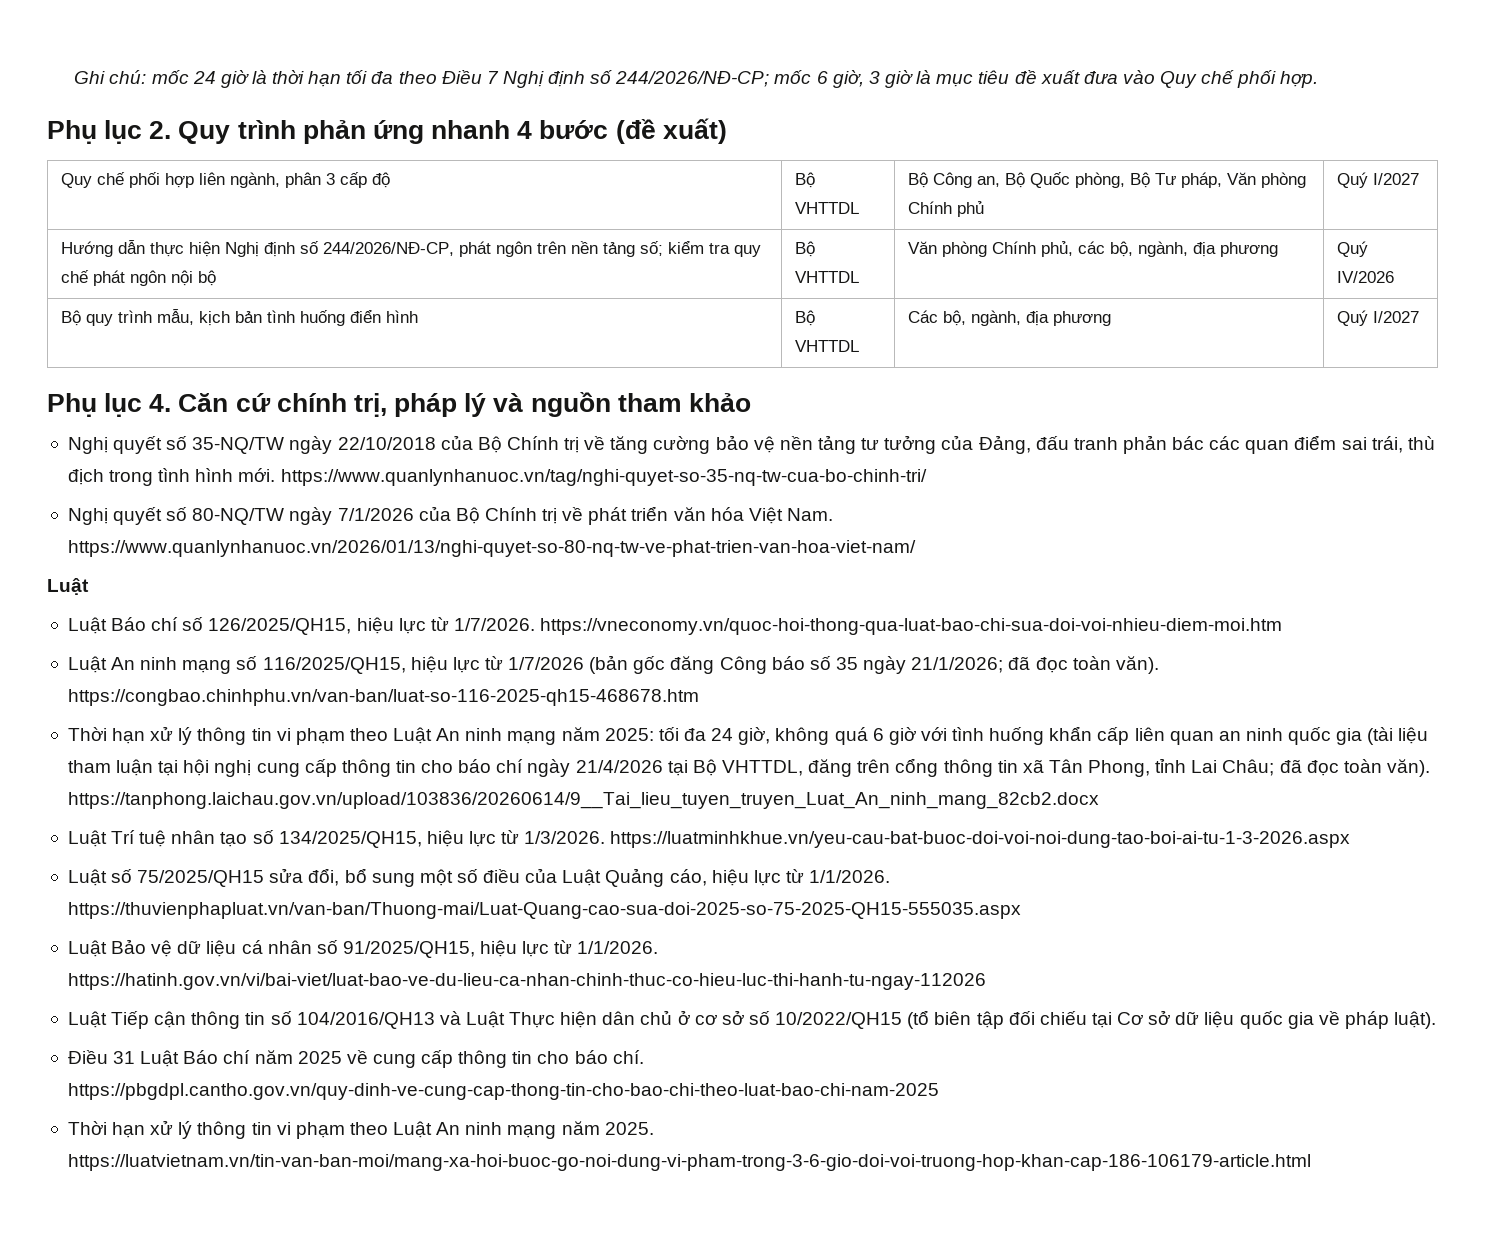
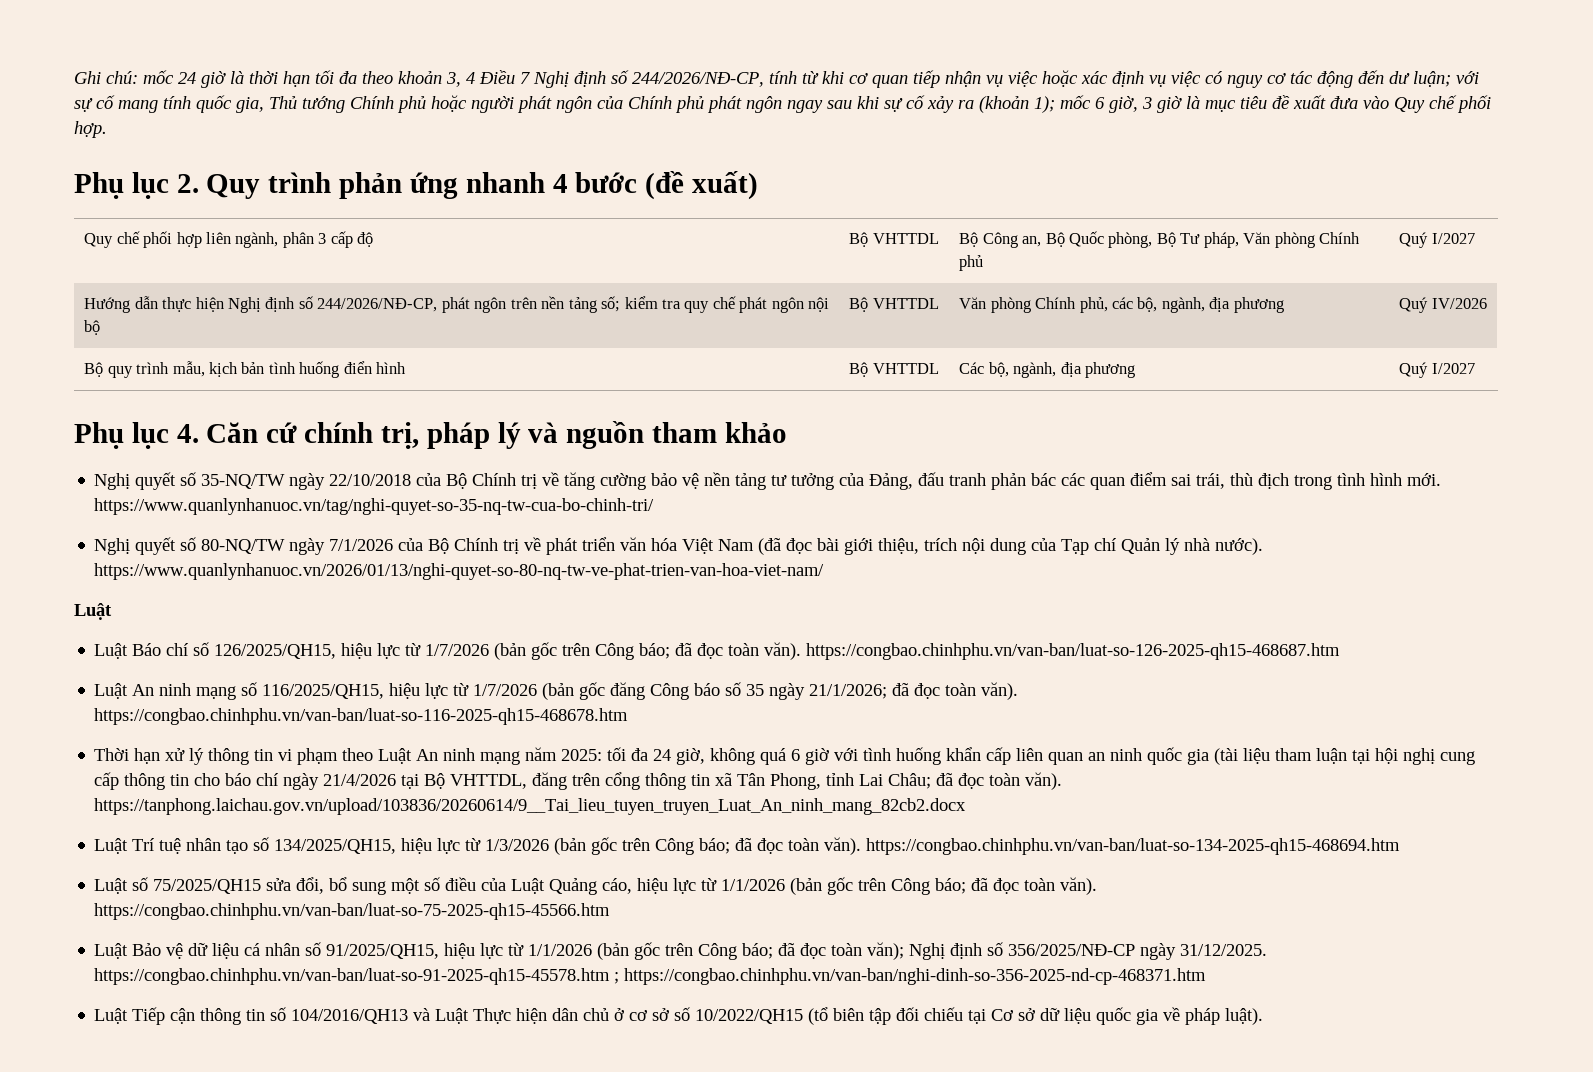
- Ghi chú: mốc 24 giờ là thời hạn tối đa theo Điều 7 Nghị định số 244/2026/NĐ-CP; mốc 6 giờ, 3 giờ là mục tiêu đề xuất đưa vào Quy chế phối hợp.
+ Ghi chú: mốc 24 giờ là thời hạn tối đa theo khoản 3, 4 Điều 7 Nghị định số 244/2026/NĐ-CP, tính từ khi cơ quan tiếp nhận vụ việc hoặc xác định vụ việc có nguy cơ tác động đến dư luận; với sự cố mang tính quốc gia, Thủ tướng Chính phủ hoặc người phát ngôn của Chính phủ phát ngôn ngay sau khi sự cố xảy ra (khoản 1); mốc 6 giờ, 3 giờ là mục tiêu đề xuất đưa vào Quy chế phối hợp.
- Nghị quyết số 80-NQ/TW ngày 7/1/2026 của Bộ Chính trị về phát triển văn hóa Việt Nam. https://www.quanlynhanuoc.vn/2026/01/13/nghi-quyet-so-80-nq-tw-ve-phat-trien-van-hoa-viet-nam/
+ Nghị quyết số 80-NQ/TW ngày 7/1/2026 của Bộ Chính trị về phát triển văn hóa Việt Nam (đã đọc bài giới thiệu, trích nội dung của Tạp chí Quản lý nhà nước). https://www.quanlynhanuoc.vn/2026/01/13/nghi-quyet-so-80-nq-tw-ve-phat-trien-van-hoa-viet-nam/
- Luật Báo chí số 126/2025/QH15, hiệu lực từ 1/7/2026. https://vneconomy.vn/quoc-hoi-thong-qua-luat-bao-chi-sua-doi-voi-nhieu-diem-moi.htm
+ Luật Báo chí số 126/2025/QH15, hiệu lực từ 1/7/2026 (bản gốc trên Công báo; đã đọc toàn văn). https://congbao.chinhphu.vn/van-ban/luat-so-126-2025-qh15-468687.htm
- Luật Trí tuệ nhân tạo số 134/2025/QH15, hiệu lực từ 1/3/2026. https://luatminhkhue.vn/yeu-cau-bat-buoc-doi-voi-noi-dung-tao-boi-ai-tu-1-3-2026.aspx
+ Luật Trí tuệ nhân tạo số 134/2025/QH15, hiệu lực từ 1/3/2026 (bản gốc trên Công báo; đã đọc toàn văn). https://congbao.chinhphu.vn/van-ban/luat-so-134-2025-qh15-468694.htm
- Luật số 75/2025/QH15 sửa đổi, bổ sung một số điều của Luật Quảng cáo, hiệu lực từ 1/1/2026. https://thuvienphapluat.vn/van-ban/Thuong-mai/Luat-Quang-cao-sua-doi-2025-so-75-2025-QH15-555035.aspx
+ Luật số 75/2025/QH15 sửa đổi, bổ sung một số điều của Luật Quảng cáo, hiệu lực từ 1/1/2026 (bản gốc trên Công báo; đã đọc toàn văn). https://congbao.chinhphu.vn/van-ban/luat-so-75-2025-qh15-45566.htm
- Luật Bảo vệ dữ liệu cá nhân số 91/2025/QH15, hiệu lực từ 1/1/2026. https://hatinh.gov.vn/vi/bai-viet/luat-bao-ve-du-lieu-ca-nhan-chinh-thuc-co-hieu-luc-thi-hanh-tu-ngay-112026
+ Luật Bảo vệ dữ liệu cá nhân số 91/2025/QH15, hiệu lực từ 1/1/2026 (bản gốc trên Công báo; đã đọc toàn văn); Nghị định số 356/2025/NĐ-CP ngày 31/12/2025. https://congbao.chinhphu.vn/van-ban/luat-so-91-2025-qh15-45578.htm ; https://congbao.chinhphu.vn/van-ban/nghi-dinh-so-356-2025-nd-cp-468371.htm
- Điều 31 Luật Báo chí năm 2025 về cung cấp thông tin cho báo chí. https://pbgdpl.cantho.gov.vn/quy-dinh-ve-cung-cap-thong-tin-cho-bao-chi-theo-luat-bao-chi-nam-2025
- Thời hạn xử lý thông tin vi phạm theo Luật An ninh mạng năm 2025. https://luatvietnam.vn/tin-van-ban-moi/mang-xa-hoi-buoc-go-noi-dung-vi-pham-trong-3-6-gio-doi-voi-truong-hop-khan-cap-186-106179-article.html

